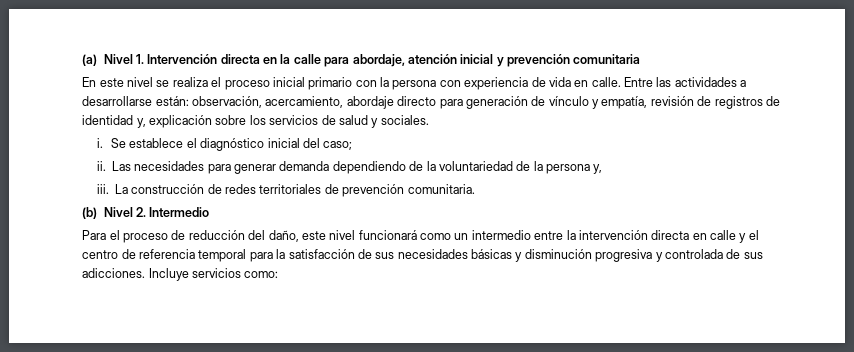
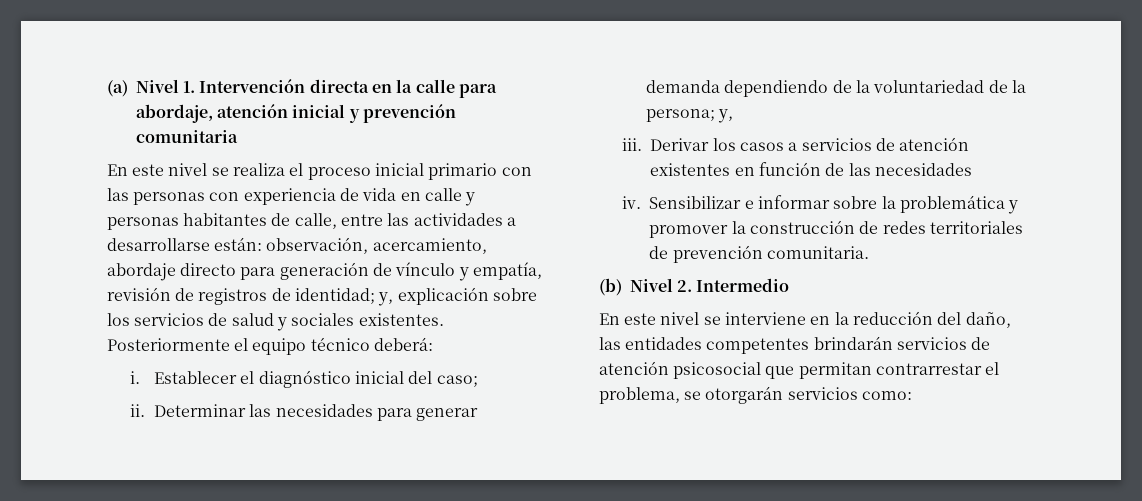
- En este nivel se realiza el proceso inicial primario con la persona con experiencia de vida en calle. Entre las actividades a desarrollarse están: observación, acercamiento, abordaje directo para generación de vínculo y empatía, revisión de registros de identidad y, explicación sobre los servicios de salud y sociales.
+ En este nivel se realiza el proceso inicial primario con las personas con experiencia de vida en calle y personas habitantes de calle, entre las actividades a desarrollarse están: observación, acercamiento, abordaje directo para generación de vínculo y empatía, revisión de registros de identidad; y, explicación sobre los servicios de salud y sociales existentes. Posteriormente el equipo técnico deberá:
- Se establece el diagnóstico inicial del caso;
+ Establecer el diagnóstico inicial del caso;
- Las necesidades para generar demanda dependiendo de la voluntariedad de la persona y,
+ Determinar las necesidades para generar demanda dependiendo de la voluntariedad de la persona; y,
- La construcción de redes territoriales de prevención comunitaria.
+ Derivar los casos a servicios de atención existentes en función de las necesidades
+ iv. Sensibilizar e informar sobre la problemática y promover la construcción de redes territoriales de prevención comunitaria.
- Para el proceso de reducción del daño, este nivel funcionará como un intermedio entre la intervención directa en calle y el centro de referencia temporal para la satisfacción de sus necesidades básicas y disminución progresiva y controlada de sus adicciones. Incluye servicios como:
+ En este nivel se interviene en la reducción del daño, las entidades competentes brindarán servicios de atención psicosocial que permitan contrarrestar el problema, se otorgarán servicios como:

